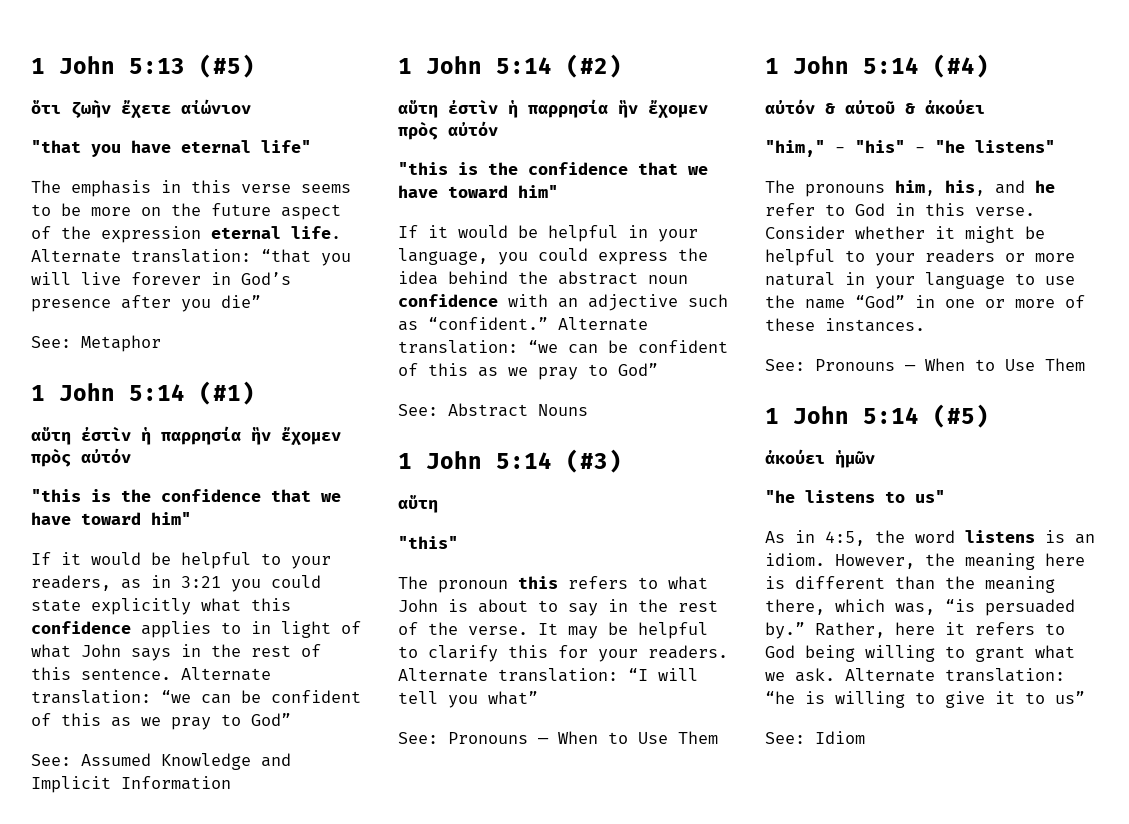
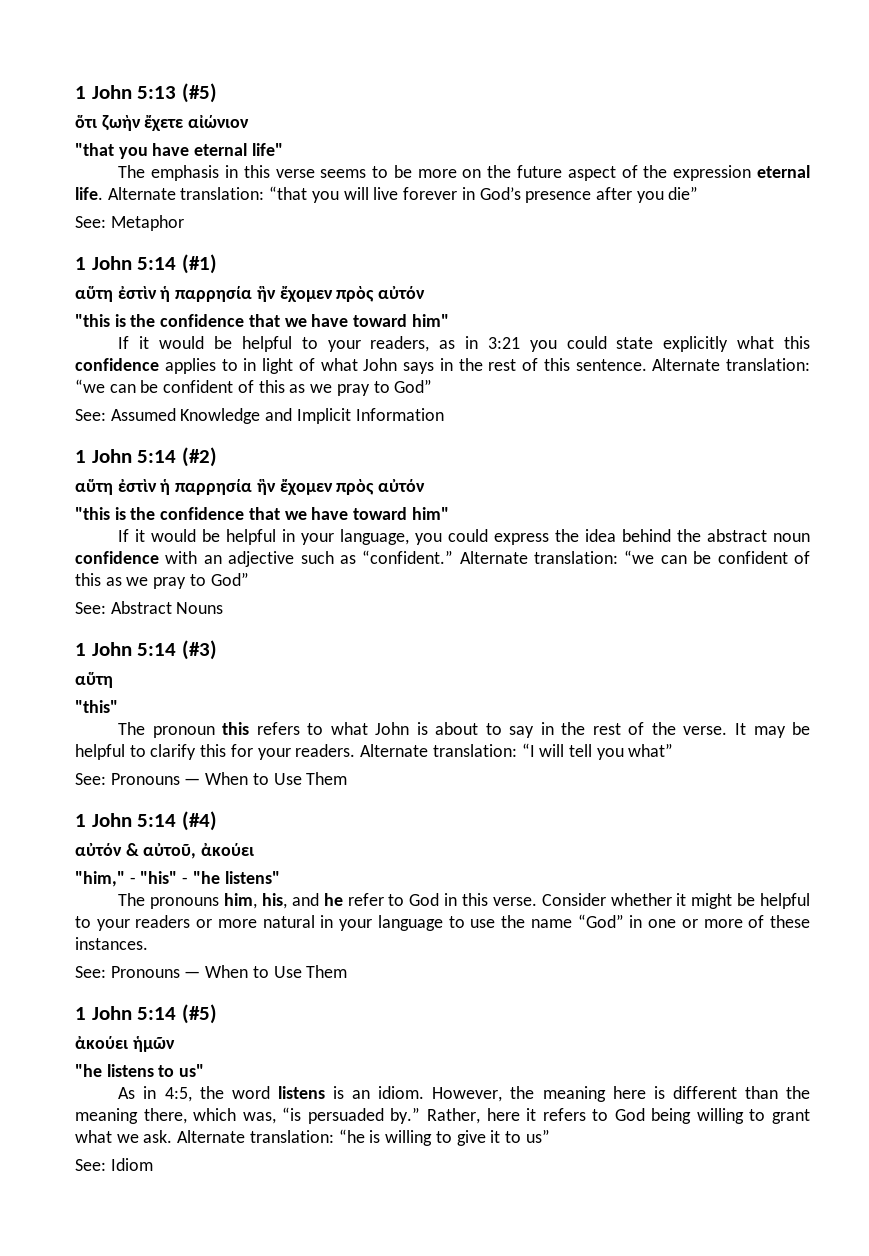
- αὐτόν & αὐτοῦ & ἀκούει
+ αὐτόν & αὐτοῦ, ἀκούει

